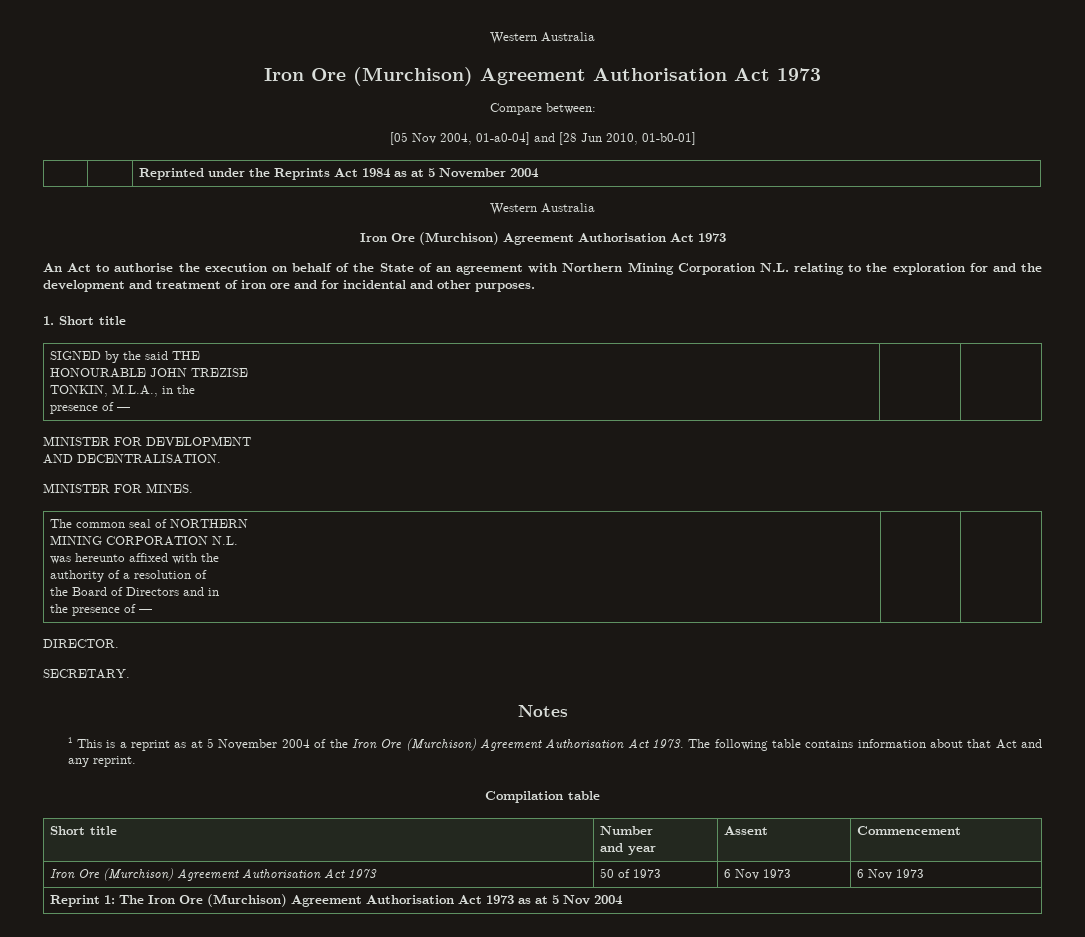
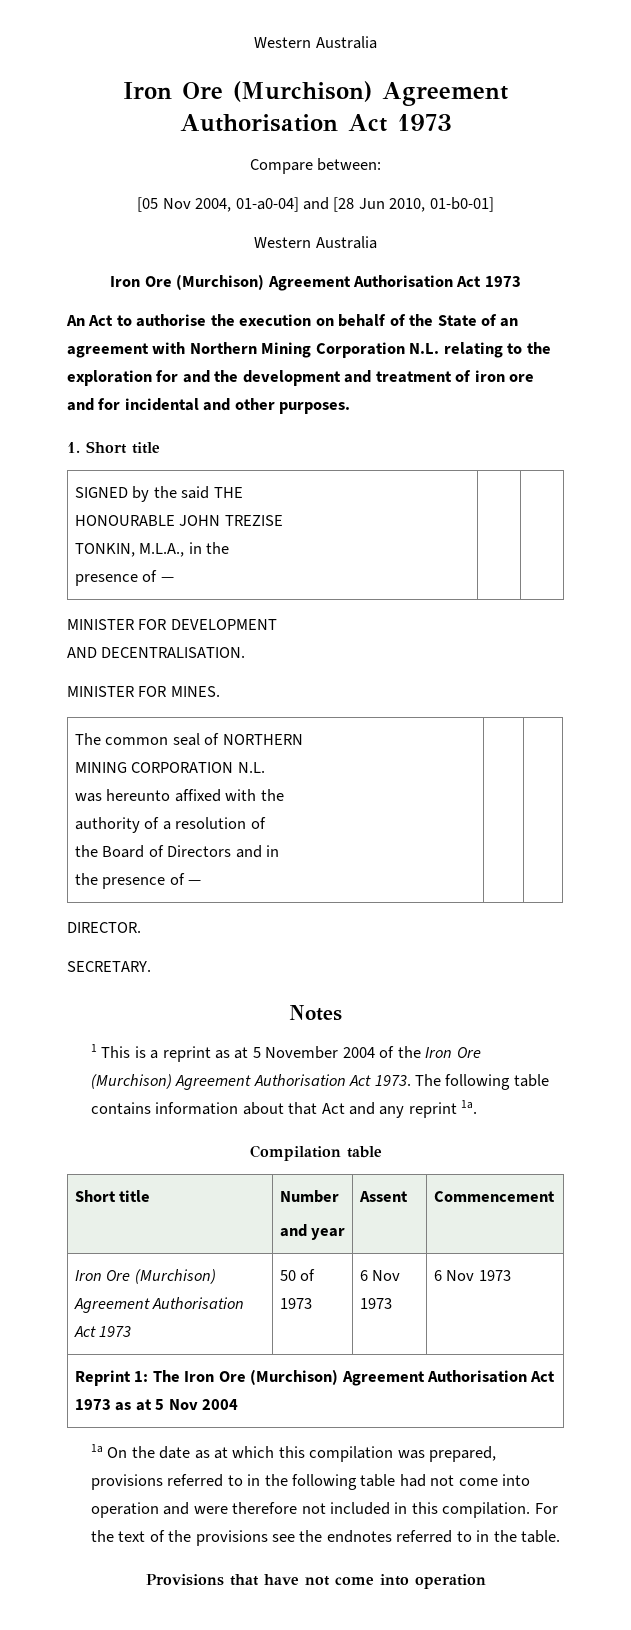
- | | Reprinted under the Reprints Act 1984 as at 5 November 2004
- The following table contains information about that Act and any reprint.
+ The following table contains information about that Act and any reprint 1a.
+ 1a On the date as at which this compilation was prepared, provisions referred to in the following table had not come into operation and were therefore not included in this compilation. For the text of the provisions see the endnotes referred to in the table.
+ Provisions that have not come into operation

